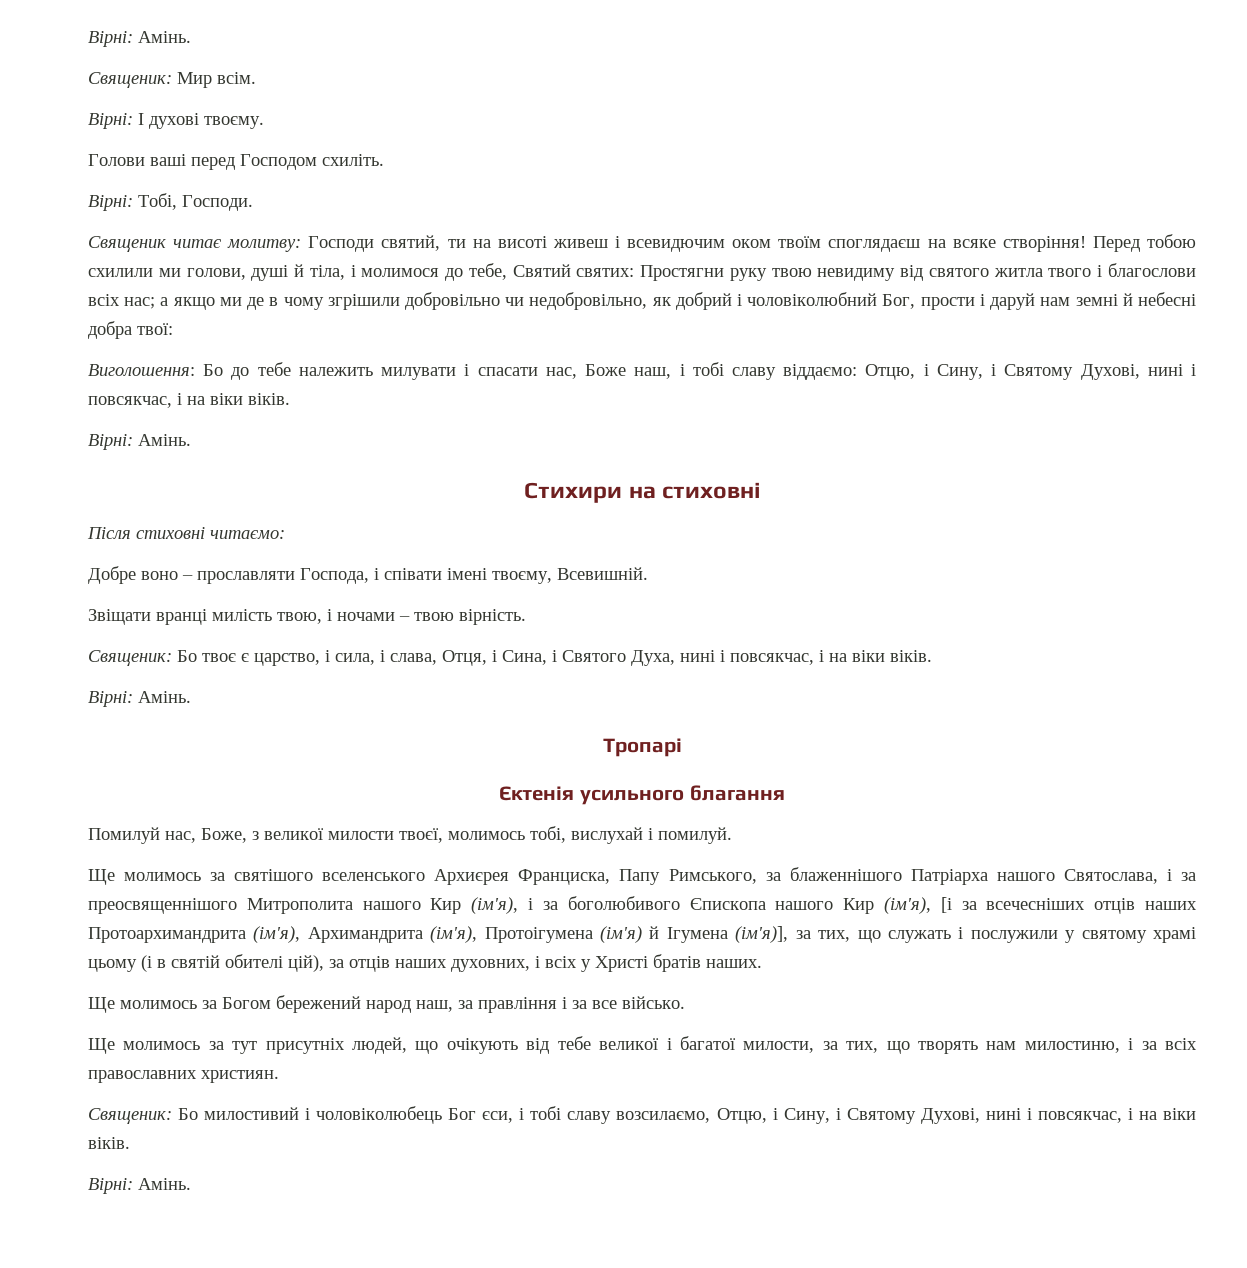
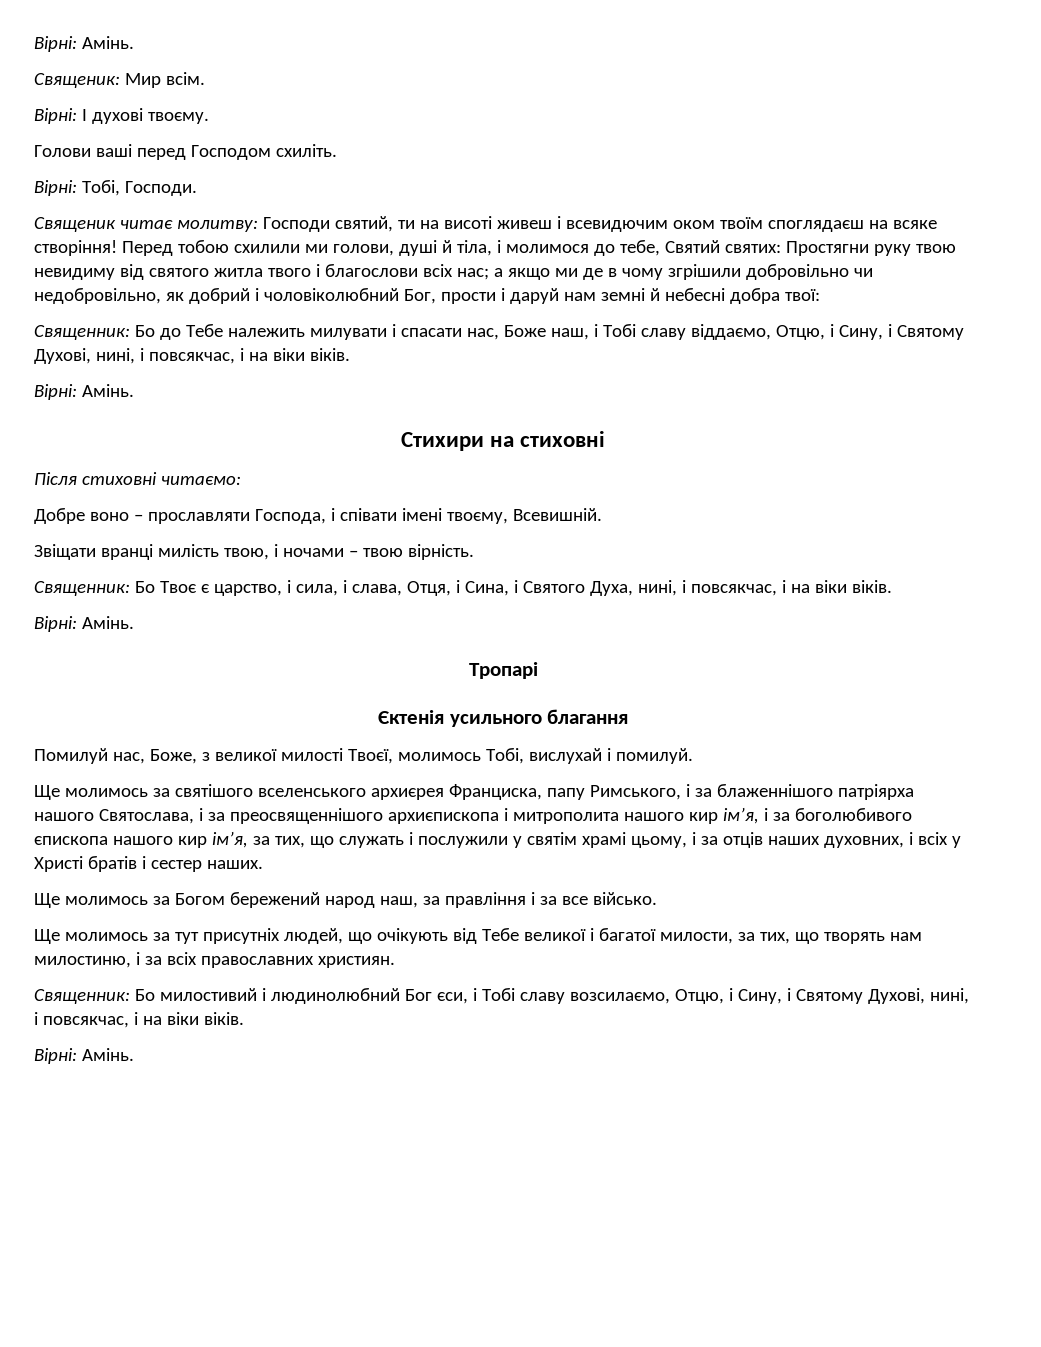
- Виголошення: Бо до тебе належить милувати і спасати нас, Боже наш, і тобі славу віддаємо: Отцю, і Сину, і Святому Духові, нині і повсякчас, і на віки віків.
+ Священник: Бо до Тебе належить милувати і спасати нас, Боже наш, і Тобі славу віддаємо, Отцю, і Сину, і Святому Духові, нині, і повсякчас, і на віки віків.
- Священик: Бо твоє є царство, і сила, і слава, Отця, і Сина, і Святого Духа, нині і повсякчас, і на віки віків.
+ Священник: Бо Твоє є царство, і сила, і слава, Отця, і Сина, і Святого Духа, нині, і повсякчас, і на віки віків.
- Помилуй нас, Боже, з великої милости твоєї, молимось тобі, вислухай і помилуй.
+ Помилуй нас, Боже, з великої милості Твоєї, молимось Тобі, вислухай і помилуй.
- Ще молимось за святішого вселенського Архиєрея Франциска, Папу Римського, за блаженнішого Патріарха нашого Святослава, і за преосвященнішого Митрополита нашого Кир (ім'я), і за боголюбивого Єпископа нашого Кир (ім'я), [і за всечесніших отців наших Протоархимандрита (ім'я), Архимандрита (ім'я), Протоігумена (ім'я) й Ігумена (ім'я)], за тих, що служать і послужили у святому храмі цьому (і в святій обителі цій), за отців наших духовних, і всіх у Христі братів наших.
+ Ще молимось за святішого вселенського архиєрея Франциска, папу Римського, і за блаженнішого патріярха нашого Святослава, і за преосвященнішого архиєпископа і митрополита нашого кир ім’я, і за боголюбивого єпископа нашого кир ім’я, за тих, що служать і послужили у святім храмі цьому, і за отців наших духовних, і всіх у Христі братів і сестер наших.
- Ще молимось за тут присутніх людей, що очікують від тебе великої і багатої милости, за тих, що творять нам милостиню, і за всіх православних християн.
+ Ще молимось за тут присутніх людей, що очікують від Тебе великої і багатої милости, за тих, що творять нам милостиню, і за всіх православних християн.
- Священик: Бо милостивий і чоловіколюбець Бог єси, і тобі славу возсилаємо, Отцю, і Сину, і Святому Духові, нині і повсякчас, і на віки віків.
+ Священник: Бо милостивий і людинолюбний Бог єси, і Тобі славу возсилаємо, Отцю, і Сину, і Святому Духові, нині, і повсякчас, і на віки віків.

